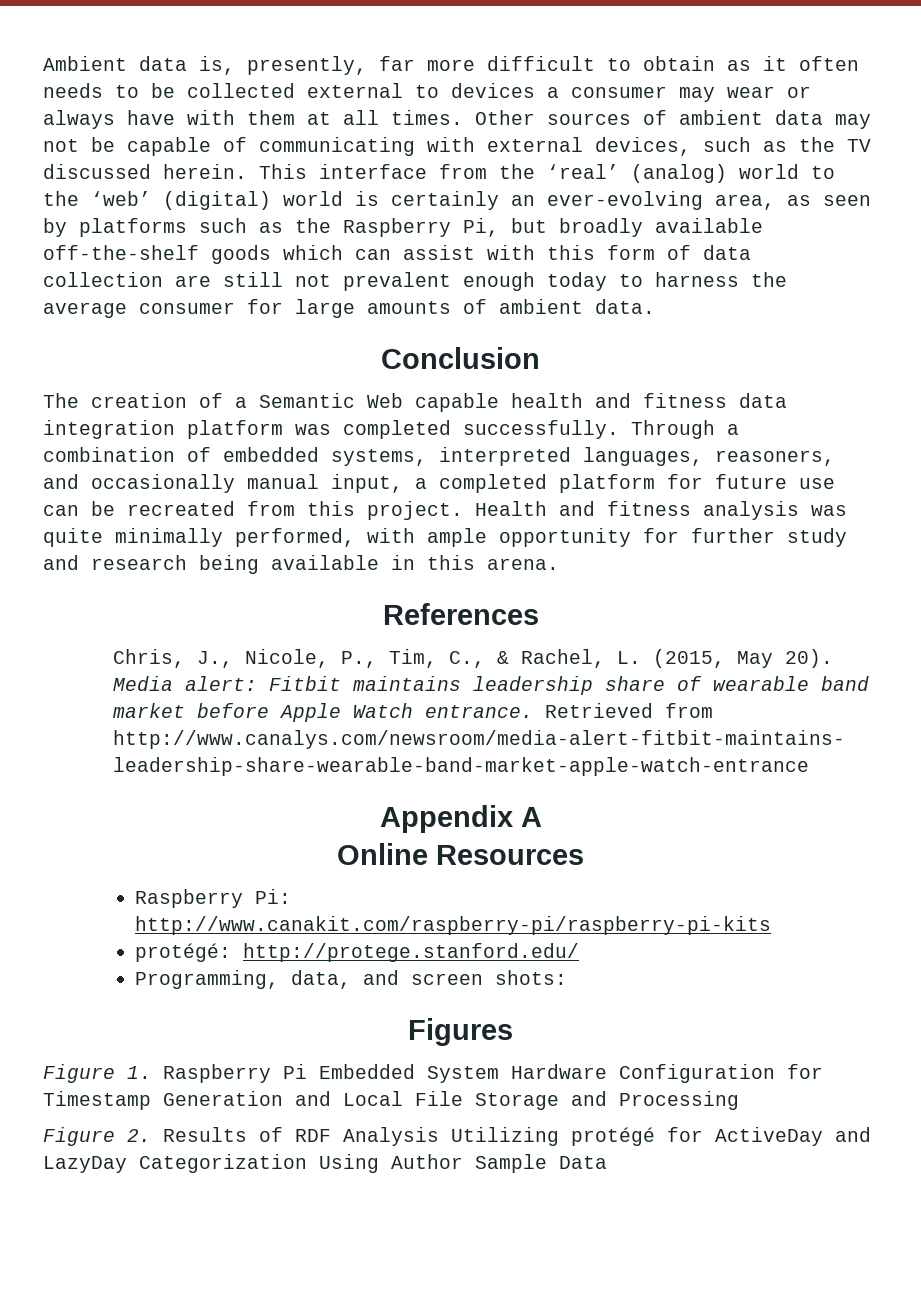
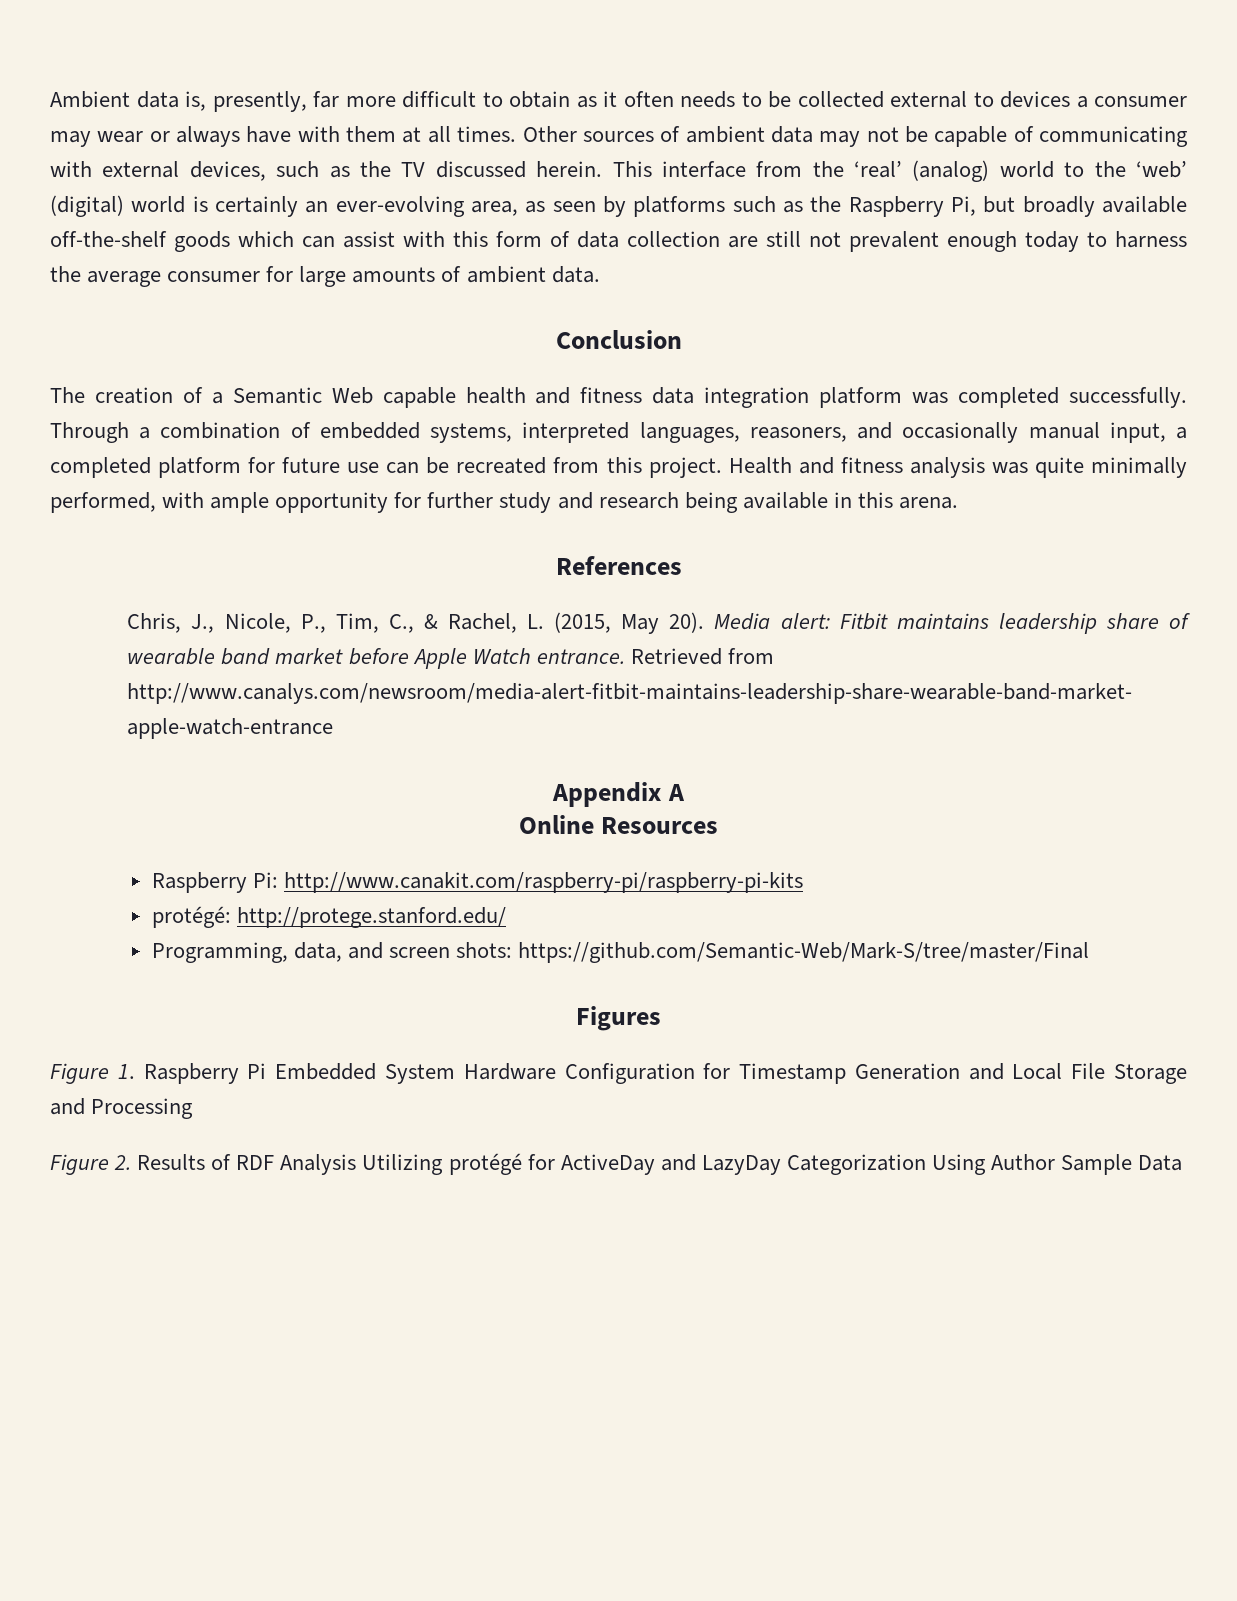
- Programming, data, and screen shots:
+ Programming, data, and screen shots: https://github.com/Semantic-Web/Mark-S/tree/master/Final

